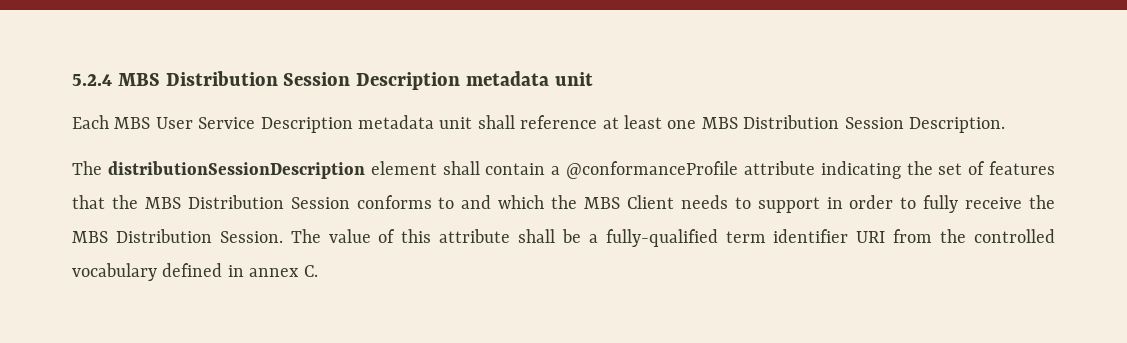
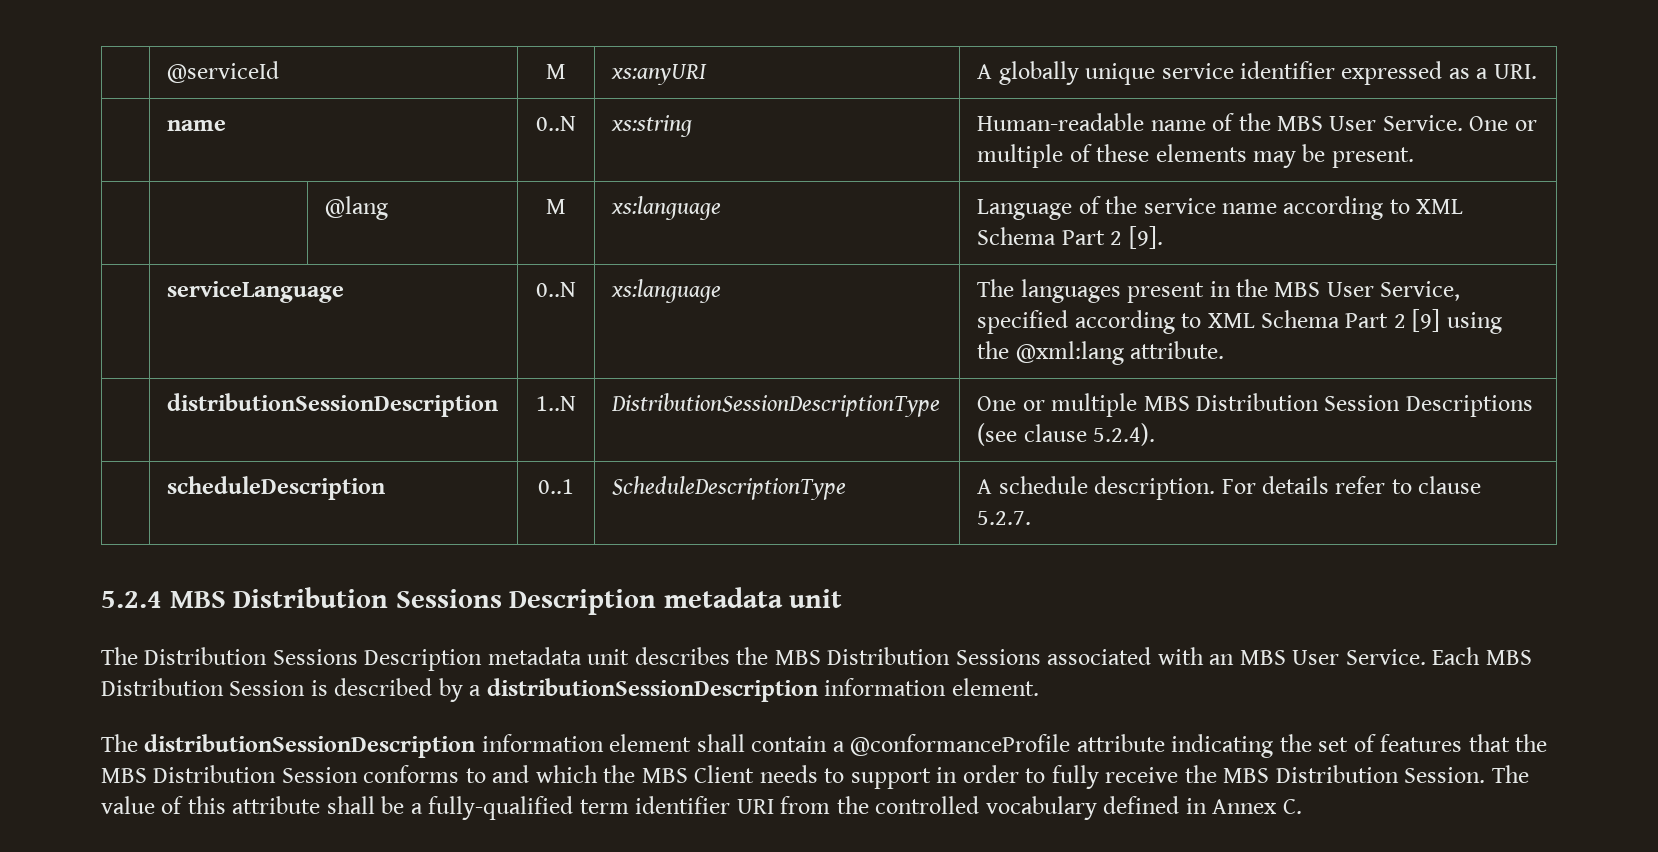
+ | @serviceId | M | xs:anyURI | A globally unique service identifier expressed as a URI.
+ | name | 0..N | xs:string | Human-readable name of the MBS User Service. One or multiple of these elements may be present.
+ | | @lang | M | xs:language | Language of the service name according to XML Schema Part 2 [9].
+ | serviceLanguage | 0..N | xs:language | The languages present in the MBS User Service, specified according to XML Schema Part 2 [9] using the @xml:lang attribute.
+ | distributionSessionDescription | 1..N | DistributionSessionDescriptionType | One or multiple MBS Distribution Session Descriptions (see clause 5.2.4).
+ | scheduleDescription | 0..1 | ScheduleDescriptionType | A schedule description. For details refer to clause 5.2.7.
- 5.2.4 MBS Distribution Session Description metadata unit
+ 5.2.4 MBS Distribution Sessions Description metadata unit
- Each MBS User Service Description metadata unit shall reference at least one MBS Distribution Session Description.
+ The Distribution Sessions Description metadata unit describes the MBS Distribution Sessions associated with an MBS User Service. Each MBS Distribution Session is described by a distributionSessionDescription information element.
- The distributionSessionDescription element shall contain a @conformanceProfile attribute indicating the set of features that the MBS Distribution Session conforms to and which the MBS Client needs to support in order to fully receive the MBS Distribution Session.
+ The distributionSessionDescription information element shall contain a @conformanceProfile attribute indicating the set of features that the MBS Distribution Session conforms to and which the MBS Client needs to support in order to fully receive the MBS Distribution Session.
- The value of this attribute shall be a fully-qualified term identifier URI from the controlled vocabulary defined in annex C.
+ The value of this attribute shall be a fully-qualified term identifier URI from the controlled vocabulary defined in Annex C.

